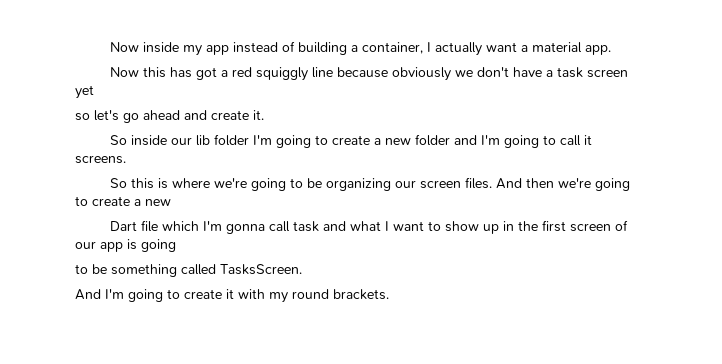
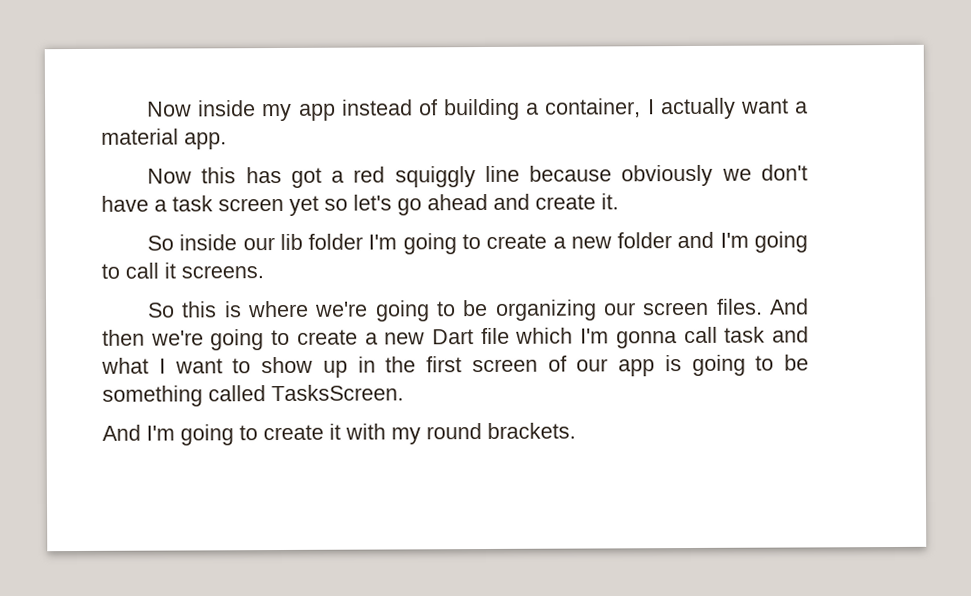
- Now this has got a red squiggly line because obviously we don't have a task screen yet
- so let's go ahead and create it.
+ Now this has got a red squiggly line because obviously we don't have a task screen yet so let's go ahead and create it.
- And then we're going to create a new
- Dart file which I'm gonna call task and what I want to show up in the first screen of our app is going
- to be something called TasksScreen.
+ And then we're going to create a new Dart file which I'm gonna call task and what I want to show up in the first screen of our app is going to be something called TasksScreen.

